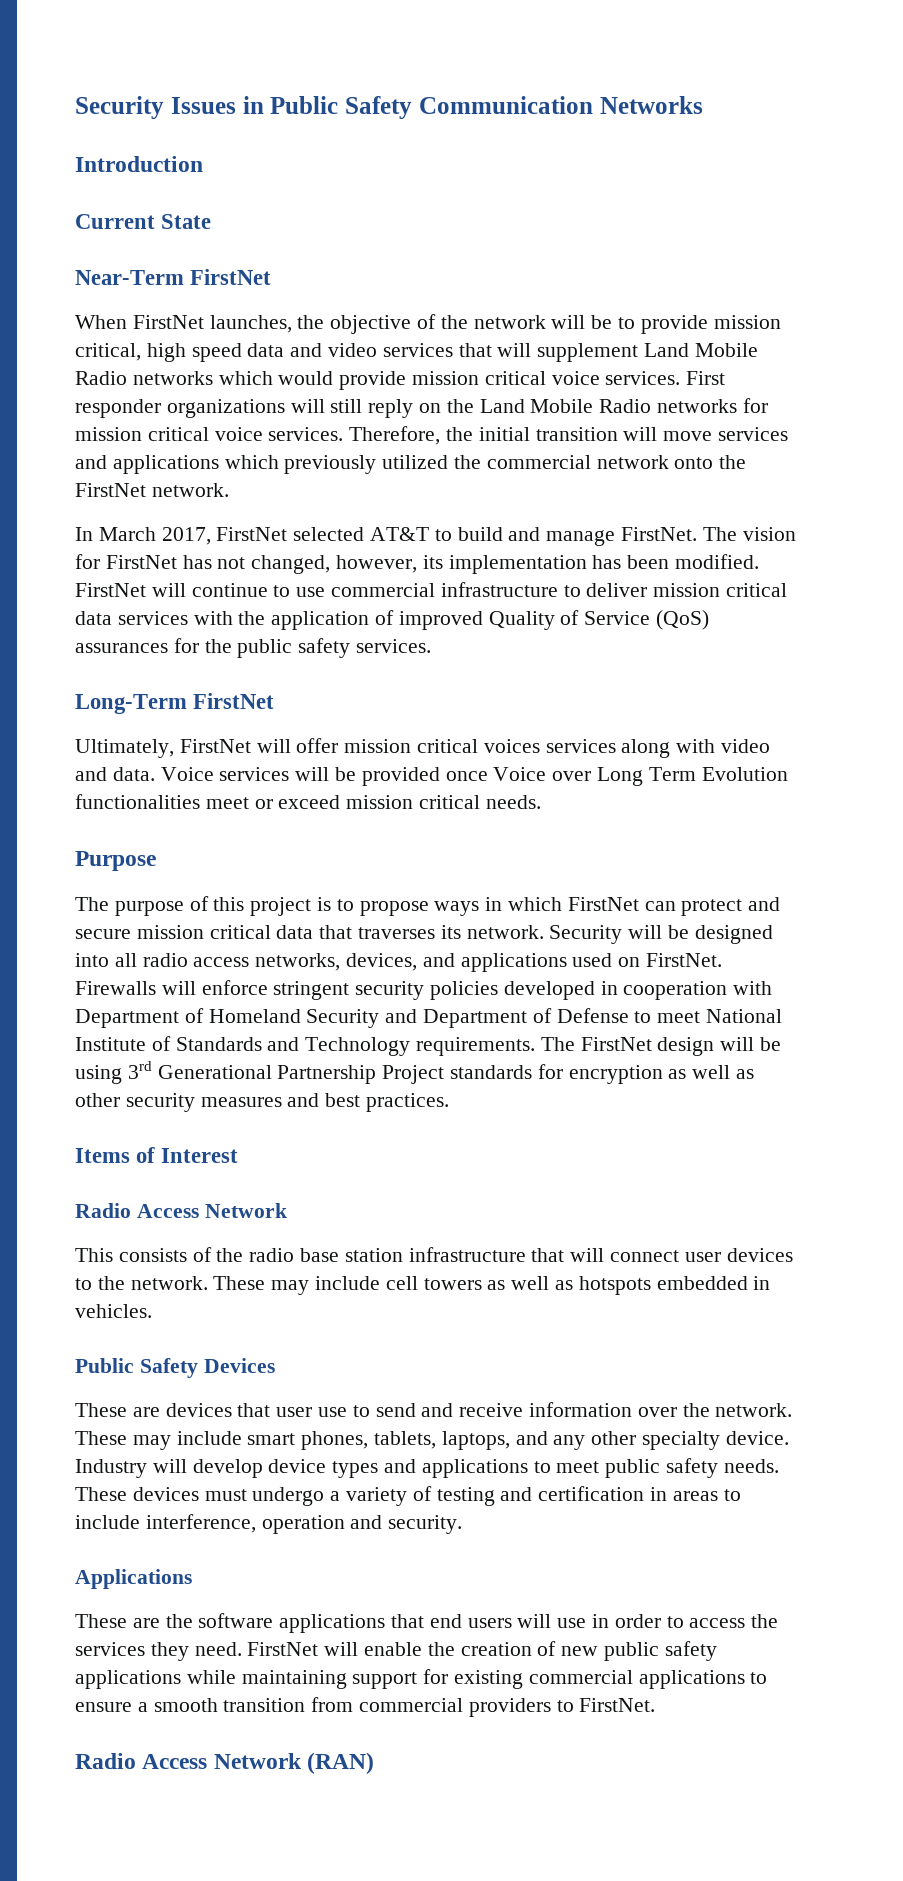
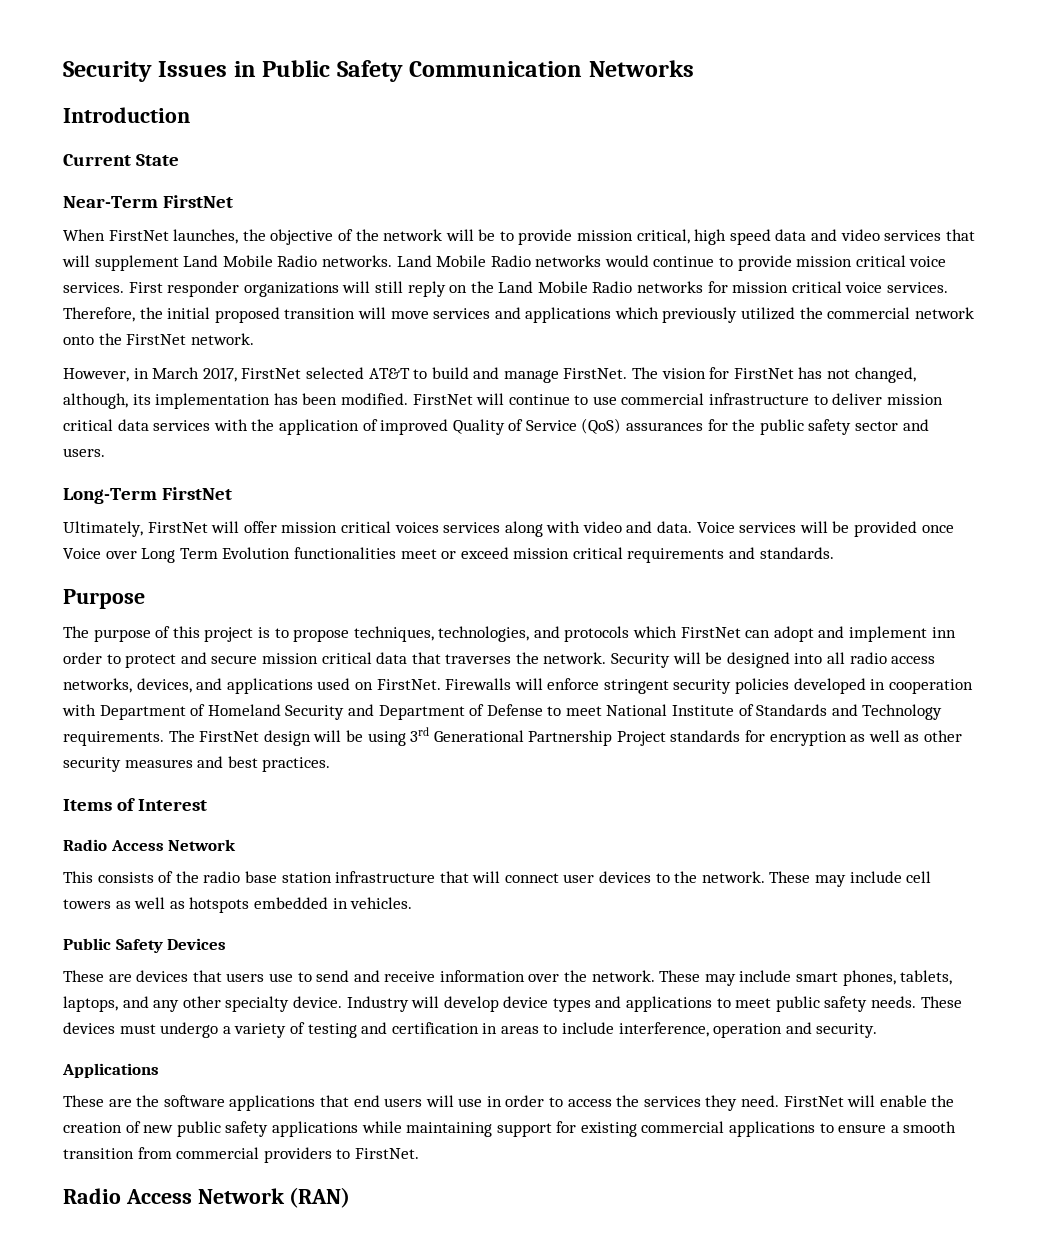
- When FirstNet launches, the objective of the network will be to provide mission critical, high speed data and video services that will supplement Land Mobile Radio networks which would provide mission critical voice services.
+ When FirstNet launches, the objective of the network will be to provide mission critical, high speed data and video services that will supplement Land Mobile Radio networks. Land Mobile Radio networks would continue to provide mission critical voice services.
- Therefore, the initial transition will move services and applications which previously utilized the commercial network onto the FirstNet network.
+ Therefore, the initial proposed transition will move services and applications which previously utilized the commercial network onto the FirstNet network.
- In March 2017, FirstNet selected AT&T to build and manage FirstNet.
+ However, in March 2017, FirstNet selected AT&T to build and manage FirstNet.
- The vision for FirstNet has not changed, however, its implementation has been modified.
+ The vision for FirstNet has not changed, although, its implementation has been modified.
- FirstNet will continue to use commercial infrastructure to deliver mission critical data services with the application of improved Quality of Service (QoS) assurances for the public safety services.
+ FirstNet will continue to use commercial infrastructure to deliver mission critical data services with the application of improved Quality of Service (QoS) assurances for the public safety sector and users.
- Voice services will be provided once Voice over Long Term Evolution functionalities meet or exceed mission critical needs.
+ Voice services will be provided once Voice over Long Term Evolution functionalities meet or exceed mission critical requirements and standards.
- The purpose of this project is to propose ways in which FirstNet can protect and secure mission critical data that traverses its network.
+ The purpose of this project is to propose techniques, technologies, and protocols which FirstNet can adopt and implement inn order to protect and secure mission critical data that traverses the network.
- These are devices that user use to send and receive information over the network.
+ These are devices that users use to send and receive information over the network.

